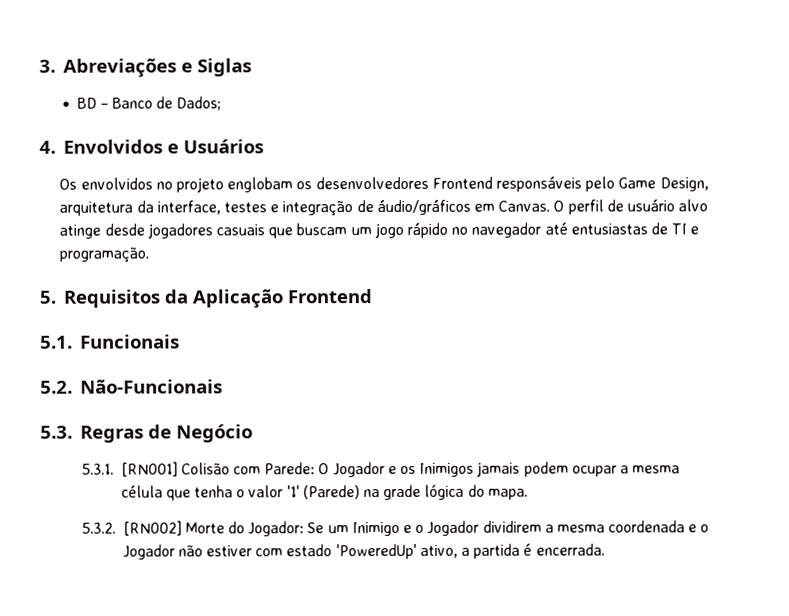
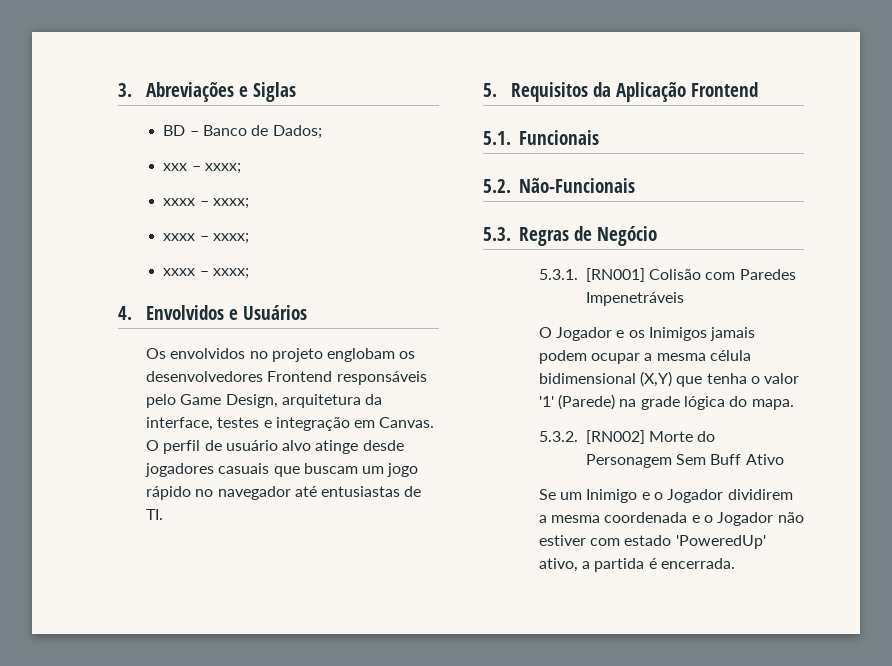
+ xxx – xxxx;
+ xxxx – xxxx;
+ xxxx – xxxx;
+ xxxx – xxxx;
- Os envolvidos no projeto englobam os desenvolvedores Frontend responsáveis pelo Game Design, arquitetura da interface, testes e integração de áudio/gráficos em Canvas.
+ Os envolvidos no projeto englobam os desenvolvedores Frontend responsáveis pelo Game Design, arquitetura da interface, testes e integração em Canvas.
- O perfil de usuário alvo atinge desde jogadores casuais que buscam um jogo rápido no navegador até entusiastas de TI e programação.
+ O perfil de usuário alvo atinge desde jogadores casuais que buscam um jogo rápido no navegador até entusiastas de TI.
- 5.3.1. [RN001] Colisão com Parede: O Jogador e os Inimigos jamais podem ocupar a mesma célula que tenha o valor '1' (Parede) na grade lógica do mapa.
+ 5.3.1. [RN001] Colisão com Paredes Impenetráveis
+ O Jogador e os Inimigos jamais podem ocupar a mesma célula bidimensional (X,Y) que tenha o valor '1' (Parede) na grade lógica do mapa.
- 5.3.2. [RN002] Morte do Jogador: Se um Inimigo e o Jogador dividirem a mesma coordenada e o Jogador não estiver com estado 'PoweredUp' ativo, a partida é encerrada.
+ 5.3.2. [RN002] Morte do Personagem Sem Buff Ativo
+ Se um Inimigo e o Jogador dividirem a mesma coordenada e o Jogador não estiver com estado 'PoweredUp' ativo, a partida é encerrada.

